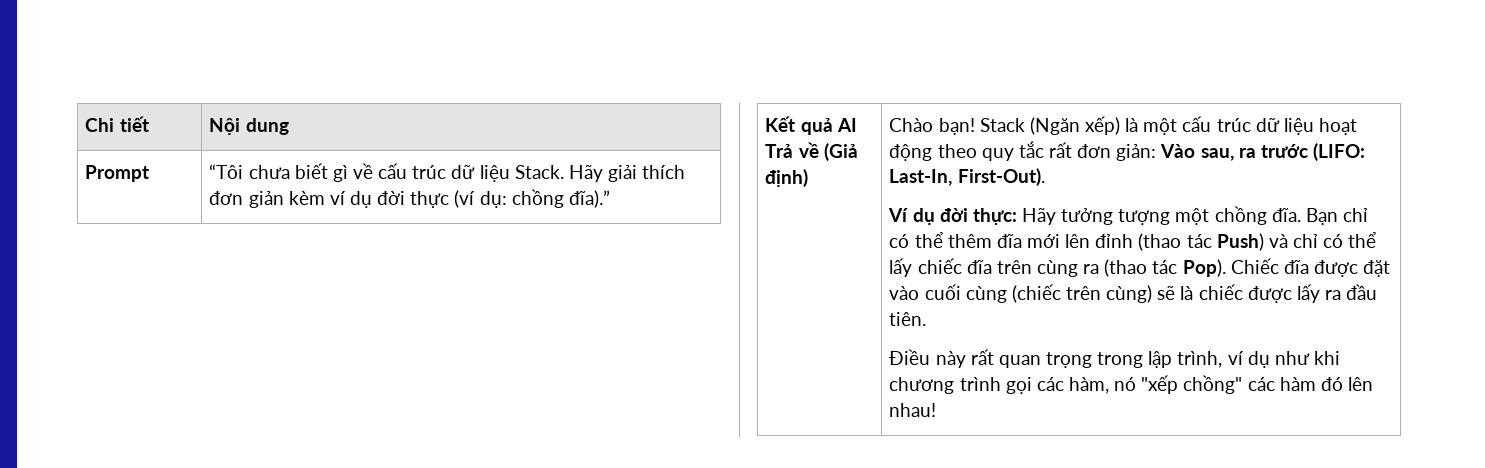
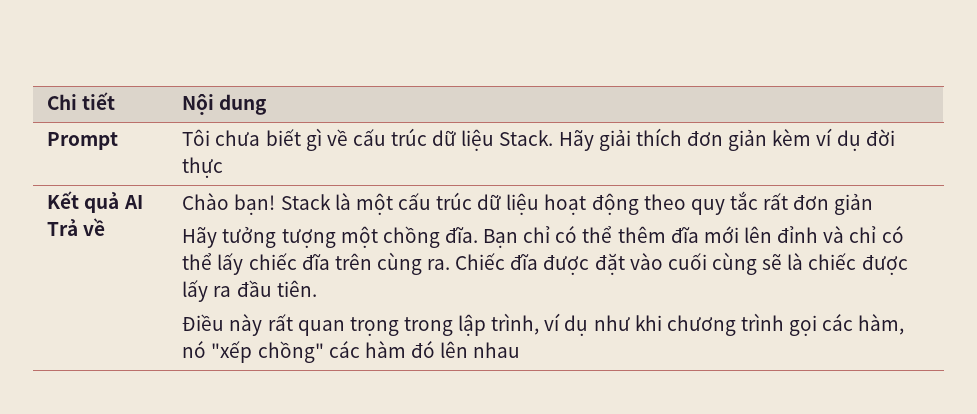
- Prompt | “Tôi chưa biết gì về cấu trúc dữ liệu Stack. Hãy giải thích đơn giản kèm ví dụ đời thực (ví dụ: chồng đĩa).”
+ Prompt | Tôi chưa biết gì về cấu trúc dữ liệu Stack. Hãy giải thích đơn giản kèm ví dụ đời thực
- Kết quả AI Trả về (Giả định)
+ Kết quả AI Trả về
- Stack (Ngăn xếp) là một cấu trúc dữ liệu hoạt động theo quy tắc rất đơn giản: Vào sau, ra trước (LIFO: Last-In, First-Out).
- Ví dụ đời thực: Hãy tưởng tượng một chồng đĩa.
+ Stack là một cấu trúc dữ liệu hoạt động theo quy tắc rất đơn giản
+ Hãy tưởng tượng một chồng đĩa.
- Bạn chỉ có thể thêm đĩa mới lên đỉnh (thao tác Push) và chỉ có thể lấy chiếc đĩa trên cùng ra (thao tác Pop).
+ Bạn chỉ có thể thêm đĩa mới lên đỉnh và chỉ có thể lấy chiếc đĩa trên cùng ra.
- Chiếc đĩa được đặt vào cuối cùng (chiếc trên cùng) sẽ là chiếc được lấy ra đầu tiên.
+ Chiếc đĩa được đặt vào cuối cùng sẽ là chiếc được lấy ra đầu tiên.
- Điều này rất quan trọng trong lập trình, ví dụ như khi chương trình gọi các hàm, nó "xếp chồng" các hàm đó lên nhau!
+ Điều này rất quan trọng trong lập trình, ví dụ như khi chương trình gọi các hàm, nó "xếp chồng" các hàm đó lên nhau

